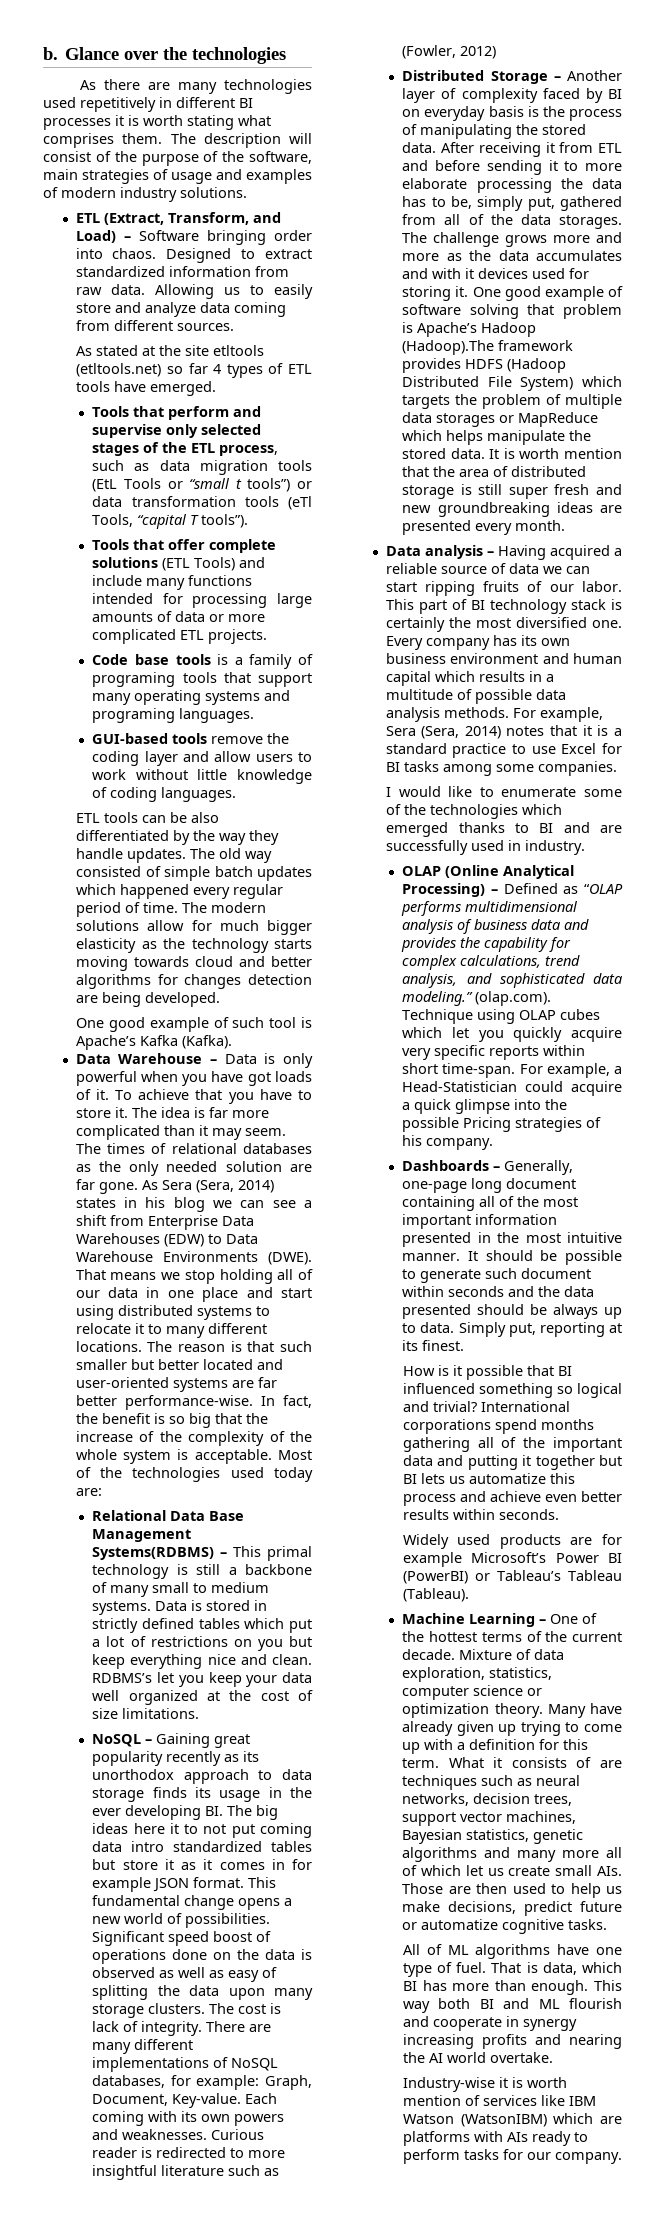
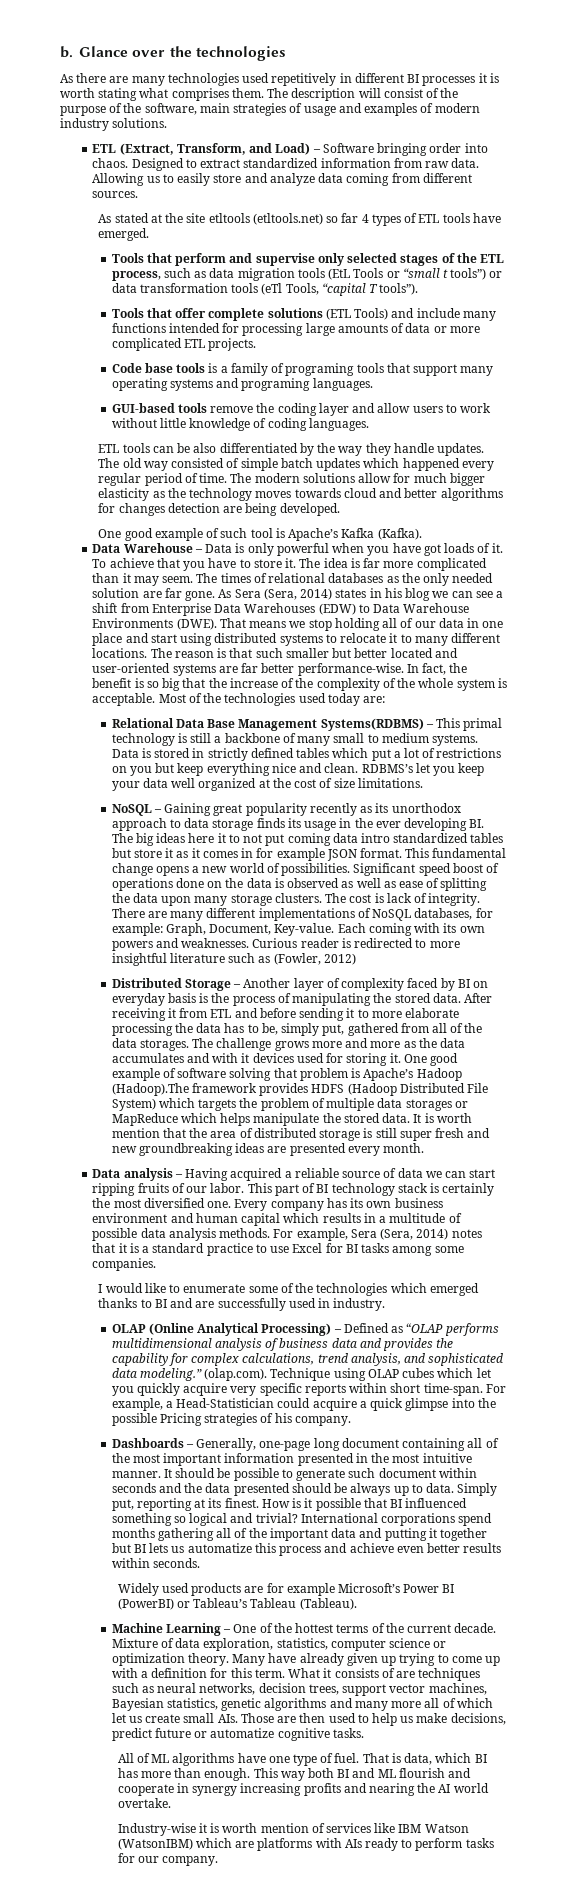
- The modern solutions allow for much bigger elasticity as the technology starts moving towards cloud and better algorithms for changes detection are being developed.
+ The modern solutions allow for much bigger elasticity as the technology moves towards cloud and better algorithms for changes detection are being developed.
- Significant speed boost of operations done on the data is observed as well as easy of splitting the data upon many storage clusters.
+ Significant speed boost of operations done on the data is observed as well as ease of splitting the data upon many storage clusters.
- Simply put, reporting at its finest.
- How is it possible that BI influenced something so logical and trivial?
+ Simply put, reporting at its finest. How is it possible that BI influenced something so logical and trivial?

